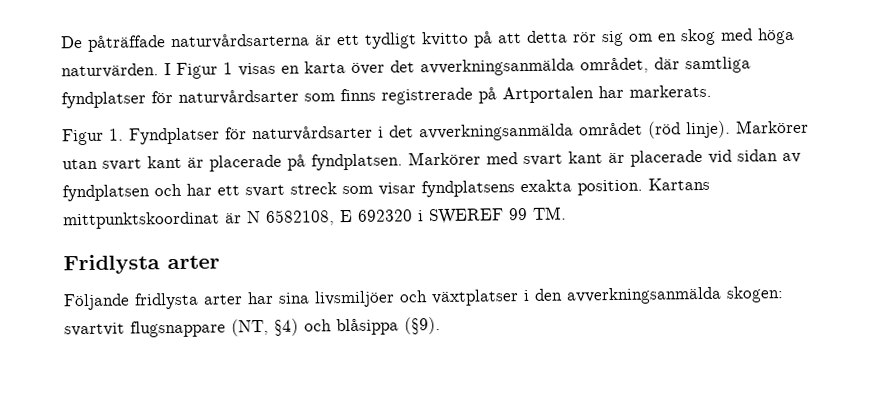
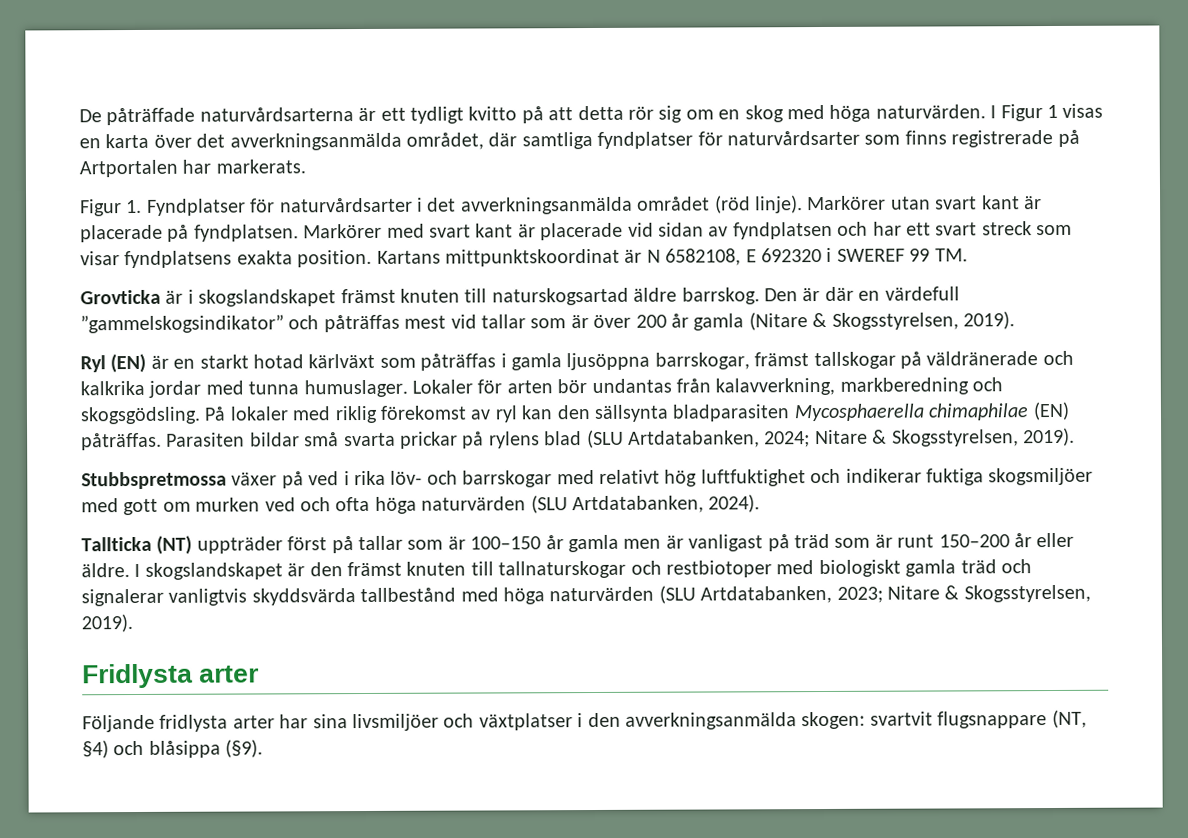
+ Grovticka är i skogslandskapet främst knuten till naturskogsartad äldre barrskog. Den är där en värdefull ”gammelskogsindikator” och påträffas mest vid tallar som är över 200 år gamla (Nitare & Skogsstyrelsen, 2019).
+ Ryl (EN) är en starkt hotad kärlväxt som påträffas i gamla ljusöppna barrskogar, främst tallskogar på väldränerade och kalkrika jordar med tunna humuslager. Lokaler för arten bör undantas från kalavverkning, markberedning och skogsgödsling. På lokaler med riklig förekomst av ryl kan den sällsynta bladparasiten Mycosphaerella chimaphilae (EN) påträffas. Parasiten bildar små svarta prickar på rylens blad (SLU Artdatabanken, 2024; Nitare & Skogsstyrelsen, 2019).
+ Stubbspretmossa växer på ved i rika löv- och barrskogar med relativt hög luftfuktighet och indikerar fuktiga skogsmiljöer med gott om murken ved och ofta höga naturvärden (SLU Artdatabanken, 2024).
+ Tallticka (NT) uppträder först på tallar som är 100–150 år gamla men är vanligast på träd som är runt 150–200 år eller äldre. I skogslandskapet är den främst knuten till tallnaturskogar och restbiotoper med biologiskt gamla träd och signalerar vanligtvis skyddsvärda tallbestånd med höga naturvärden (SLU Artdatabanken, 2023; Nitare & Skogsstyrelsen, 2019).

